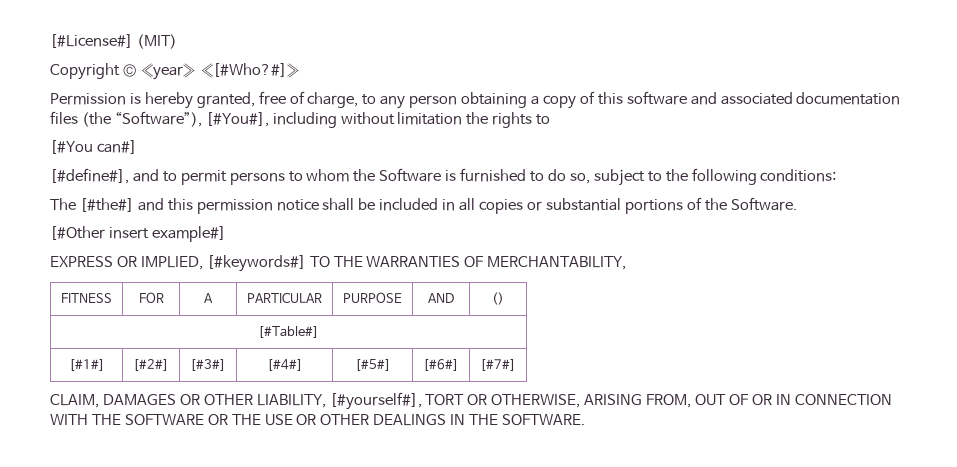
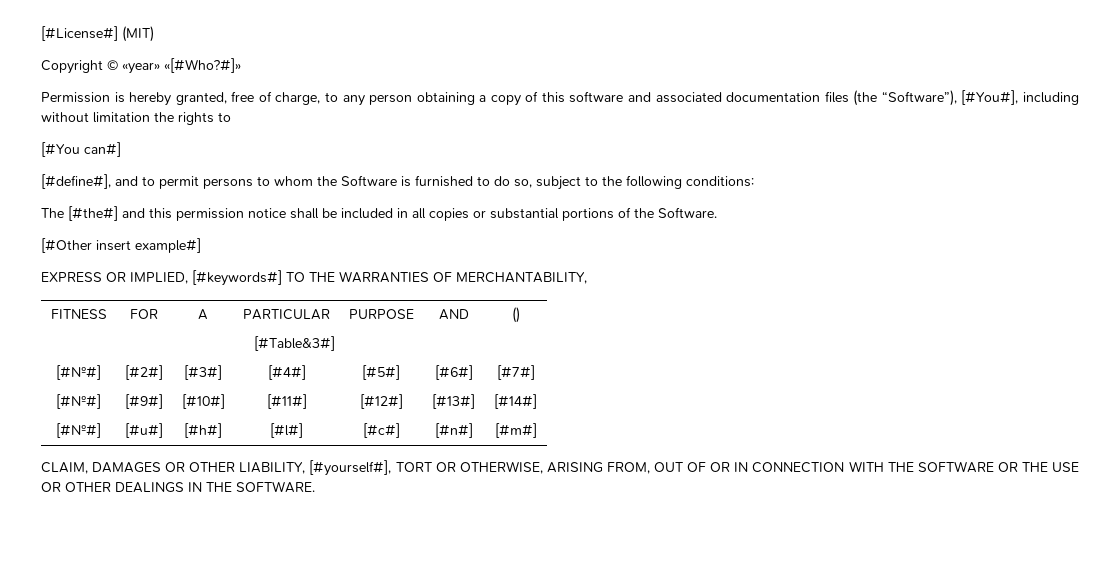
- [#Table#]
- [#1#] | [#2#] | [#3#] | [#4#] | [#5#] | [#6#] | [#7#]
+ [#Table&3#]
+ [#№#] | [#2#] | [#3#] | [#4#] | [#5#] | [#6#] | [#7#]
+ [#№#] | [#9#] | [#10#] | [#11#] | [#12#] | [#13#] | [#14#]
+ [#№#] | [#u#] | [#h#] | [#l#] | [#c#] | [#n#] | [#m#]

